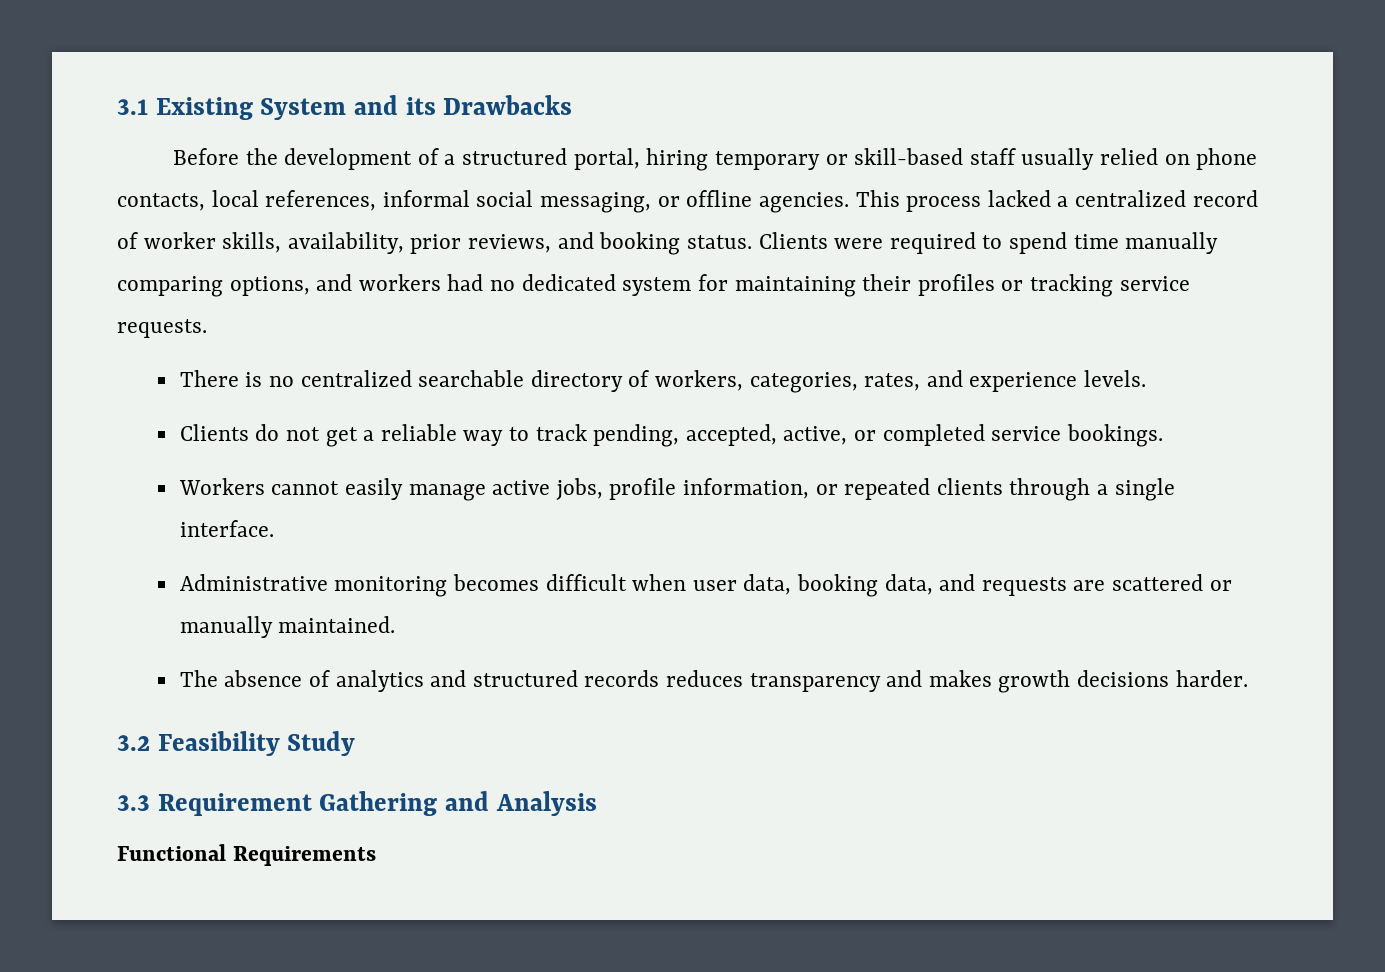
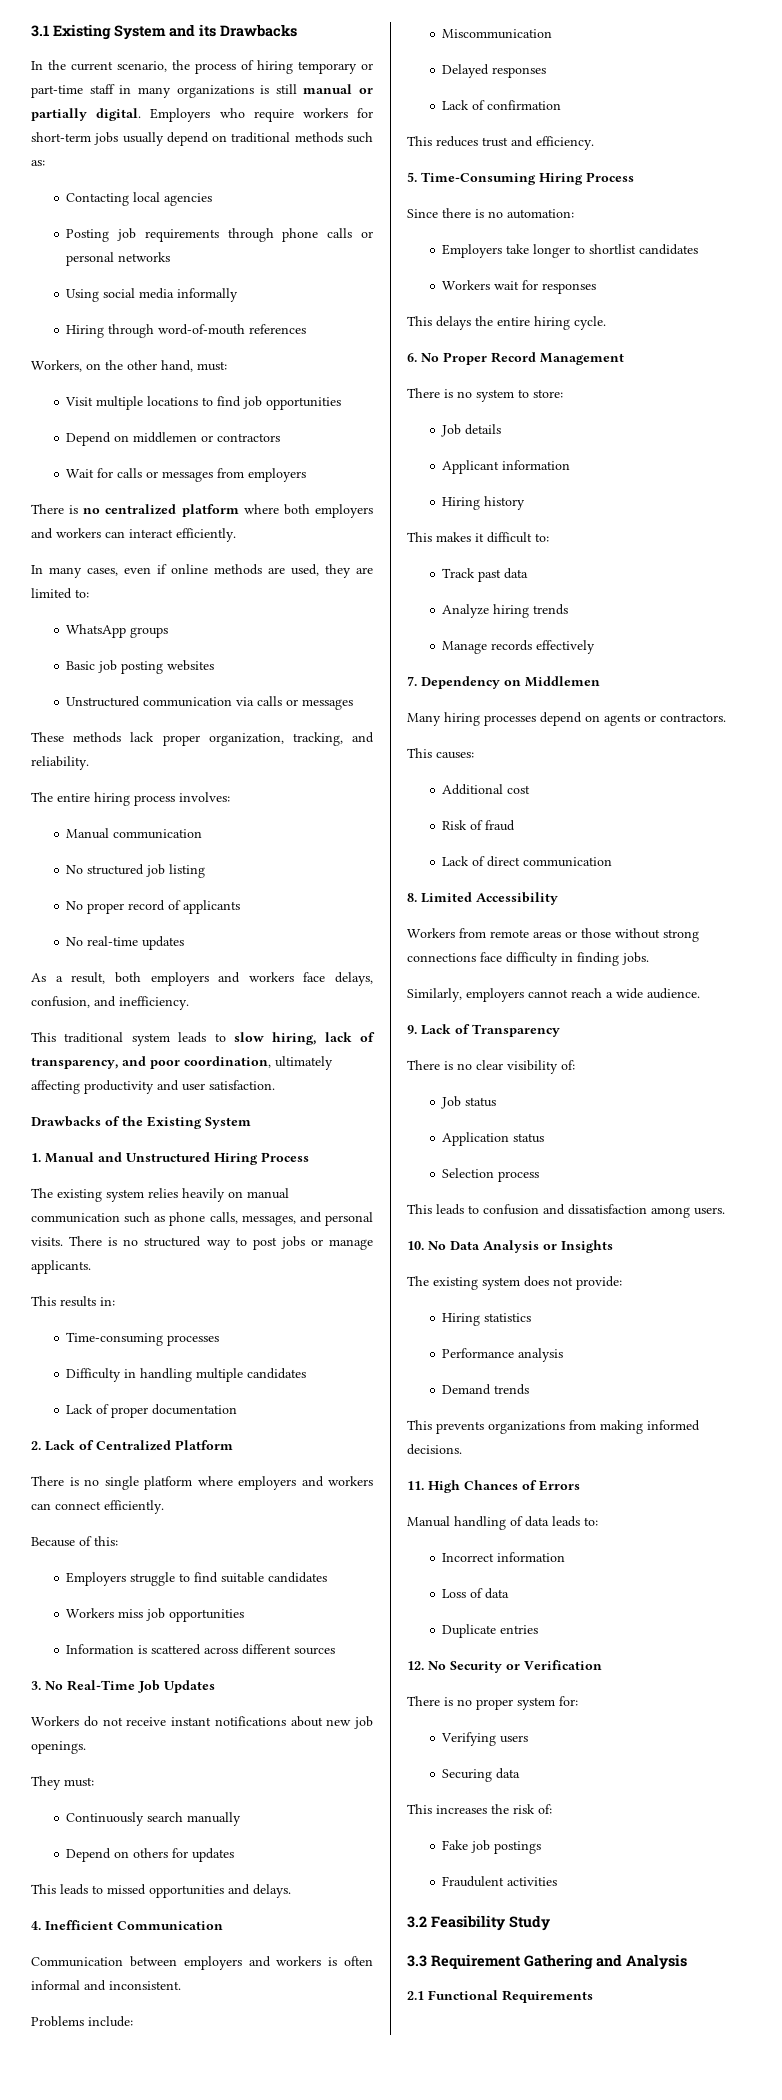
- Before the development of a structured portal, hiring temporary or skill-based staff usually relied on phone contacts, local references, informal social messaging, or offline agencies. This process lacked a centralized record of worker skills, availability, prior reviews, and booking status. Clients were required to spend time manually comparing options, and workers had no dedicated system for maintaining their profiles or tracking service requests.
- There is no centralized searchable directory of workers, categories, rates, and experience levels.
- Clients do not get a reliable way to track pending, accepted, active, or completed service bookings.
- Workers cannot easily manage active jobs, profile information, or repeated clients through a single interface.
- Administrative monitoring becomes difficult when user data, booking data, and requests are scattered or manually maintained.
- The absence of analytics and structured records reduces transparency and makes growth decisions harder.
+ In the current scenario, the process of hiring temporary or part-time staff in many organizations is still manual or partially digital. Employers who require workers for short-term jobs usually depend on traditional methods such as:
+ Contacting local agencies
+ Posting job requirements through phone calls or personal networks
+ Using social media informally
+ Hiring through word-of-mouth references
+ Workers, on the other hand, must:
+ Visit multiple locations to find job opportunities
+ Depend on middlemen or contractors
+ Wait for calls or messages from employers
+ There is no centralized platform where both employers and workers can interact efficiently.
+ In many cases, even if online methods are used, they are limited to:
+ WhatsApp groups
+ Basic job posting websites
+ Unstructured communication via calls or messages
+ These methods lack proper organization, tracking, and reliability.
+ The entire hiring process involves:
+ Manual communication
+ No structured job listing
+ No proper record of applicants
+ No real-time updates
+ As a result, both employers and workers face delays, confusion, and inefficiency.
+ This traditional system leads to slow hiring, lack of transparency, and poor coordination, ultimately affecting productivity and user satisfaction.
+ Drawbacks of the Existing System
+ 1. Manual and Unstructured Hiring Process
+ The existing system relies heavily on manual communication such as phone calls, messages, and personal visits. There is no structured way to post jobs or manage applicants.
+ This results in:
+ Time-consuming processes
+ Difficulty in handling multiple candidates
+ Lack of proper documentation
+ 2. Lack of Centralized Platform
+ There is no single platform where employers and workers can connect efficiently.
+ Because of this:
+ Employers struggle to find suitable candidates
+ Workers miss job opportunities
+ Information is scattered across different sources
+ 3. No Real-Time Job Updates
+ Workers do not receive instant notifications about new job openings.
+ They must:
+ Continuously search manually
+ Depend on others for updates
+ This leads to missed opportunities and delays.
+ 4. Inefficient Communication
+ Communication between employers and workers is often informal and inconsistent.
+ Problems include:
+ Miscommunication
+ Delayed responses
+ Lack of confirmation
+ This reduces trust and efficiency.
+ 5. Time-Consuming Hiring Process
+ Since there is no automation:
+ Employers take longer to shortlist candidates
+ Workers wait for responses
+ This delays the entire hiring cycle.
+ 6. No Proper Record Management
+ There is no system to store:
+ Job details
+ Applicant information
+ Hiring history
+ This makes it difficult to:
+ Track past data
+ Analyze hiring trends
+ Manage records effectively
+ 7. Dependency on Middlemen
+ Many hiring processes depend on agents or contractors.
+ This causes:
+ Additional cost
+ Risk of fraud
+ Lack of direct communication
+ 8. Limited Accessibility
+ Workers from remote areas or those without strong connections face difficulty in finding jobs.
+ Similarly, employers cannot reach a wide audience.
+ 9. Lack of Transparency
+ There is no clear visibility of:
+ Job status
+ Application status
+ Selection process
+ This leads to confusion and dissatisfaction among users.
+ 10. No Data Analysis or Insights
+ The existing system does not provide:
+ Hiring statistics
+ Performance analysis
+ Demand trends
+ This prevents organizations from making informed decisions.
+ 11. High Chances of Errors
+ Manual handling of data leads to:
+ Incorrect information
+ Loss of data
+ Duplicate entries
+ 12. No Security or Verification
+ There is no proper system for:
+ Verifying users
+ Securing data
+ This increases the risk of:
+ Fake job postings
+ Fraudulent activities
- Functional Requirements
+ 2.1 Functional Requirements

